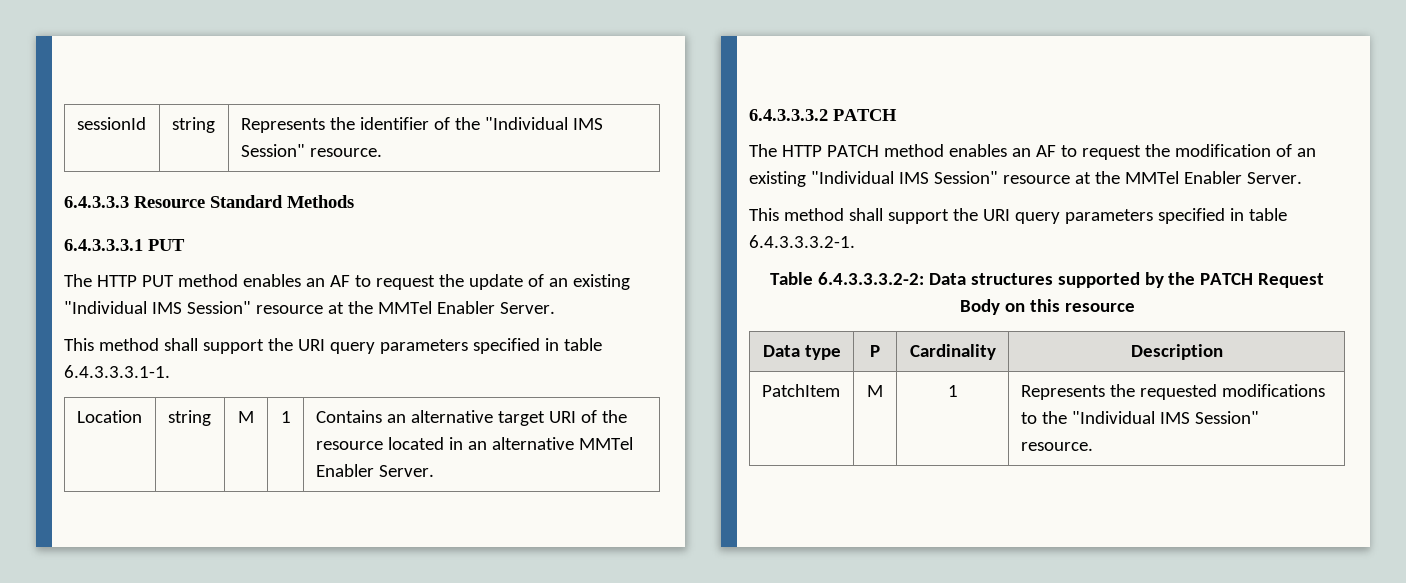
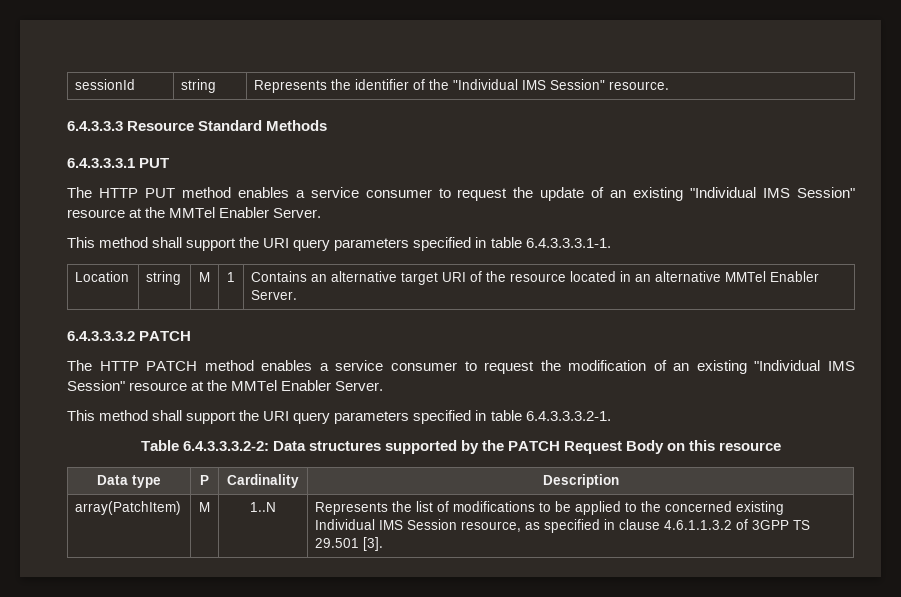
- The HTTP PUT method enables an AF to request the update of an existing "Individual IMS Session" resource at the MMTel Enabler Server.
+ The HTTP PUT method enables a service consumer to request the update of an existing "Individual IMS Session" resource at the MMTel Enabler Server.
- The HTTP PATCH method enables an AF to request the modification of an existing "Individual IMS Session" resource at the MMTel Enabler Server.
+ The HTTP PATCH method enables a service consumer to request the modification of an existing "Individual IMS Session" resource at the MMTel Enabler Server.
- PatchItem | M | 1 | Represents the requested modifications to the "Individual IMS Session" resource.
+ array(PatchItem) | M | 1..N | Represents the list of modifications to be applied to the concerned existing Individual IMS Session resource, as specified in clause 4.6.1.1.3.2 of 3GPP TS 29.501 [3].

